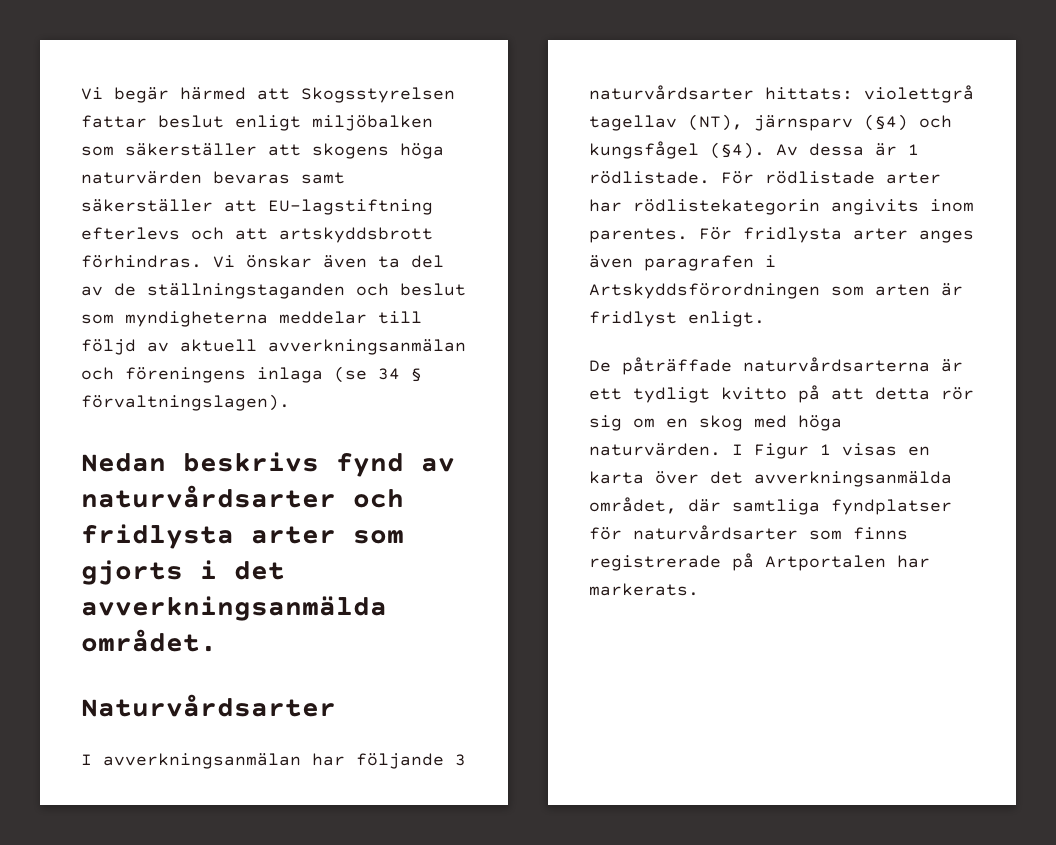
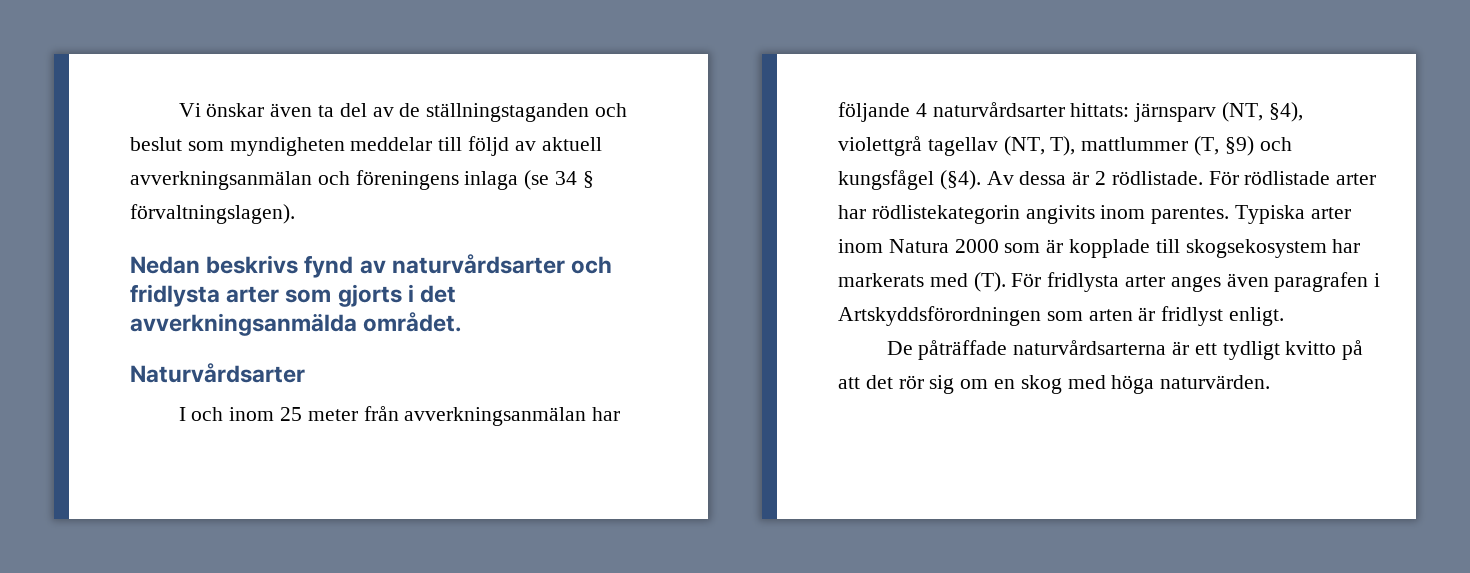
- Vi begär härmed att Skogsstyrelsen fattar beslut enligt miljöbalken som säkerställer att skogens höga naturvärden bevaras samt säkerställer att EU-lagstiftning efterlevs och att artskyddsbrott förhindras. Vi önskar även ta del av de ställningstaganden och beslut som myndigheterna meddelar till följd av aktuell avverkningsanmälan och föreningens inlaga (se 34 § förvaltningslagen).
+ Vi önskar även ta del av de ställningstaganden och beslut som myndigheten meddelar till följd av aktuell avverkningsanmälan och föreningens inlaga (se 34 § förvaltningslagen).
- I avverkningsanmälan har följande 3 naturvårdsarter hittats: violettgrå tagellav (NT), järnsparv (§4) och kungsfågel (§4).
+ I och inom 25 meter från avverkningsanmälan har följande 4 naturvårdsarter hittats: järnsparv (NT, §4), violettgrå tagellav (NT, T), mattlummer (T, §9) och kungsfågel (§4).
- Av dessa är 1 rödlistade.
+ Av dessa är 2 rödlistade.
- För fridlysta arter anges även paragrafen i Artskyddsförordningen som arten är fridlyst enligt.
+ Typiska arter inom Natura 2000 som är kopplade till skogsekosystem har markerats med (T). För fridlysta arter anges även paragrafen i Artskyddsförordningen som arten är fridlyst enligt.
- De påträffade naturvårdsarterna är ett tydligt kvitto på att detta rör sig om en skog med höga naturvärden. I Figur 1 visas en karta över det avverkningsanmälda området, där samtliga fyndplatser för naturvårdsarter som finns registrerade på Artportalen har markerats.
+ De påträffade naturvårdsarterna är ett tydligt kvitto på att det rör sig om en skog med höga naturvärden.

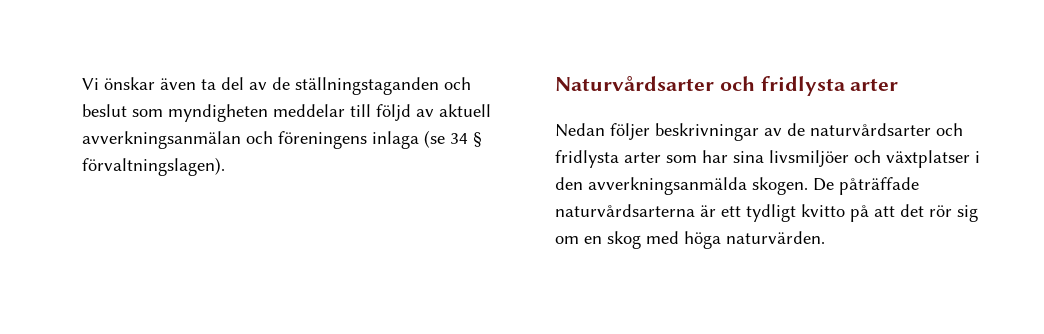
- Nedan beskrivs fynd av naturvårdsarter och fridlysta arter som gjorts i det avverkningsanmälda området.
- Naturvårdsarter
- I och inom 25 meter från avverkningsanmälan har följande 4 naturvårdsarter hittats: järnsparv (NT, §4), violettgrå tagellav (NT, T), mattlummer (T, §9) och kungsfågel (§4). Av dessa är 2 rödlistade. För rödlistade arter har rödlistekategorin angivits inom parentes. Typiska arter inom Natura 2000 som är kopplade till skogsekosystem har markerats med (T). För fridlysta arter anges även paragrafen i Artskyddsförordningen som arten är fridlyst enligt.
- De påträffade naturvårdsarterna är ett tydligt kvitto på att det rör sig om en skog med höga naturvärden.
+ Naturvårdsarter och fridlysta arter
+ Nedan följer beskrivningar av de naturvårdsarter och fridlysta arter som har sina livsmiljöer och växtplatser i den avverkningsanmälda skogen. De påträffade naturvårdsarterna är ett tydligt kvitto på att det rör sig om en skog med höga naturvärden.

